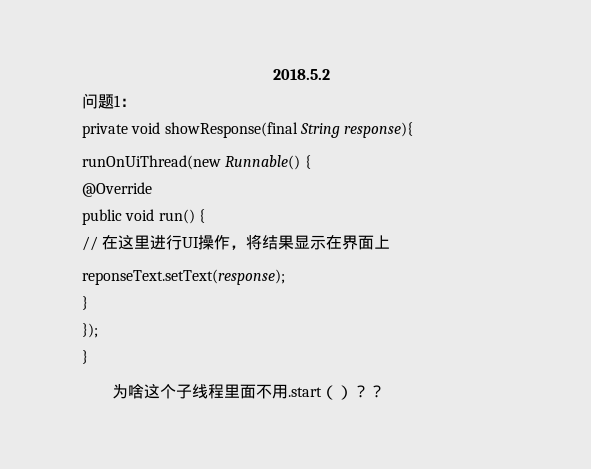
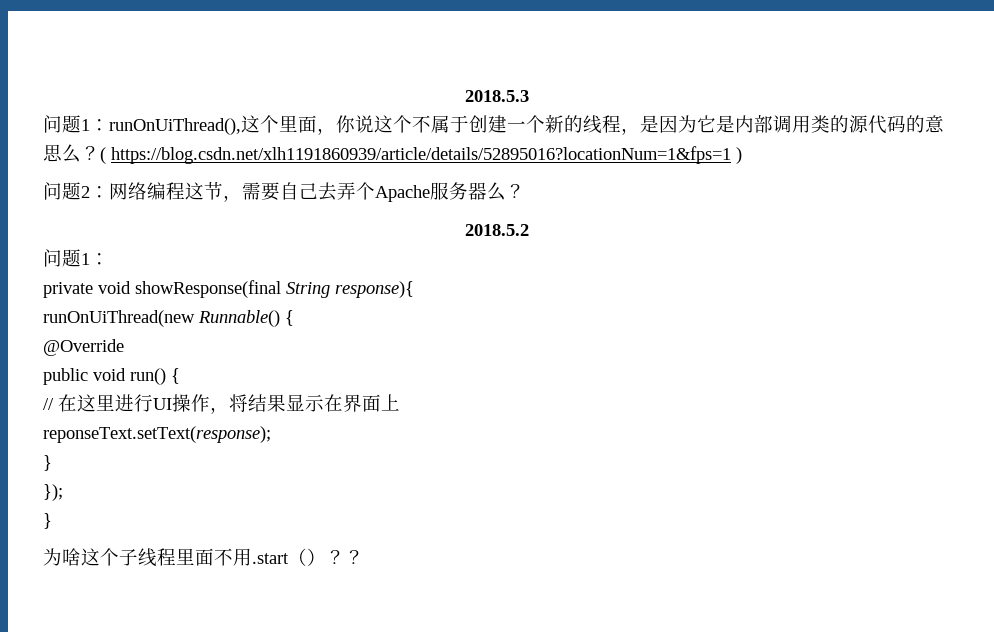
+ 2018.5.3
+ 问题1：runOnUiThread(),这个里面，你说这个不属于创建一个新的线程，是因为它是内部调用类的源代码的意思么？( https://blog.csdn.net/xlh1191860939/article/details/52895016?locationNum=1&fps=1 )
+ 问题2：网络编程这节，需要自己去弄个Apache服务器么？

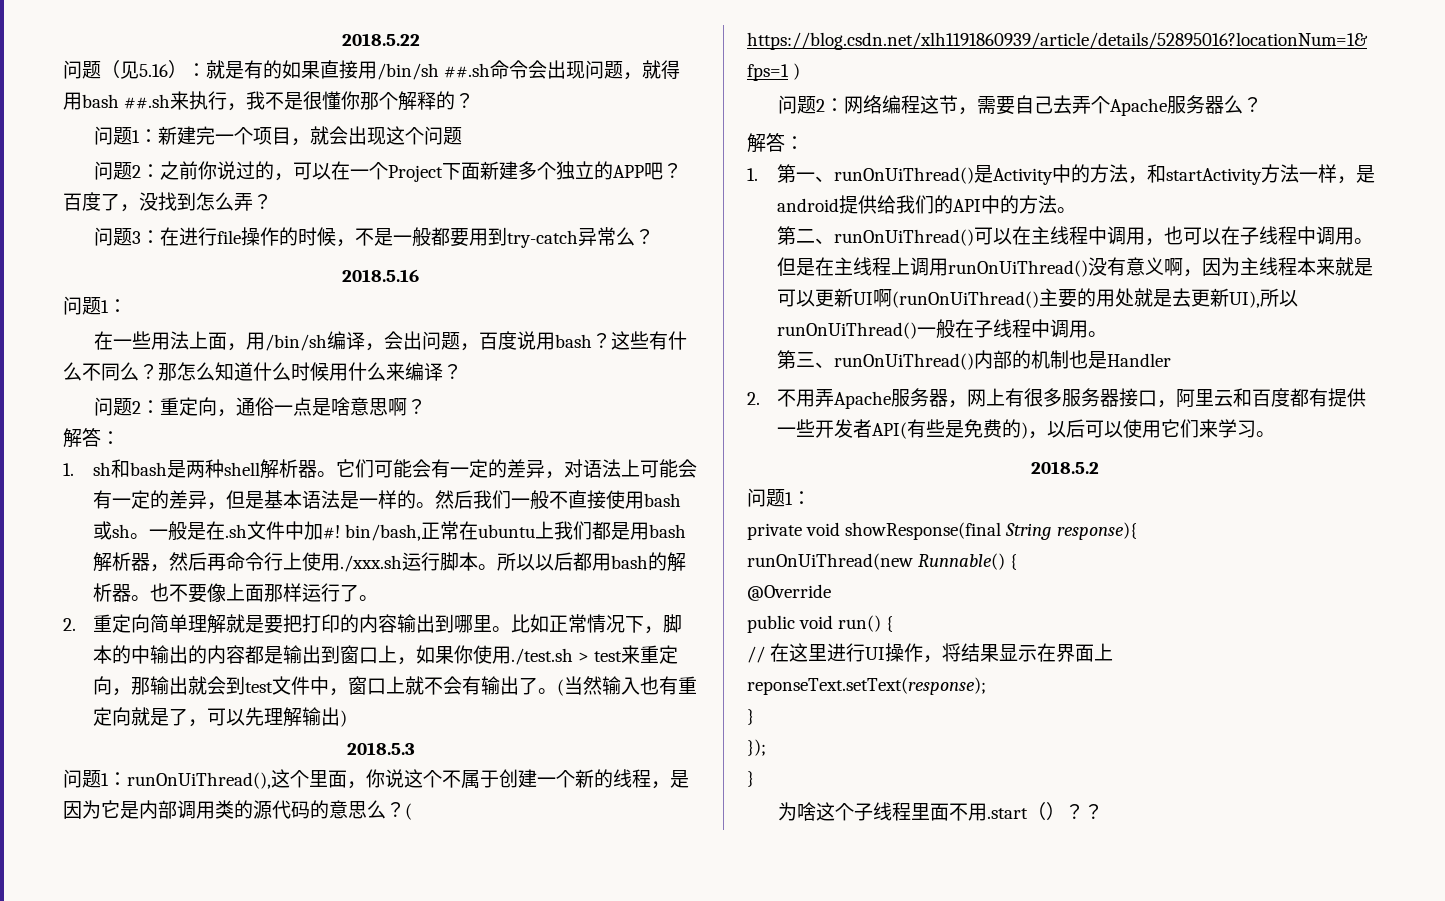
+ 2018.5.22
+ 问题（见5.16）：就是有的如果直接用/bin/sh ##.sh命令会出现问题，就得用bash ##.sh来执行，我不是很懂你那个解释的？
+ 问题1：新建完一个项目，就会出现这个问题
+ 问题2：之前你说过的，可以在一个Project下面新建多个独立的APP吧？百度了，没找到怎么弄？
+ 问题3：在进行file操作的时候，不是一般都要用到try-catch异常么？
+ 2018.5.16
+ 问题1：
+ 在一些用法上面，用/bin/sh编译，会出问题，百度说用bash？这些有什么不同么？那怎么知道什么时候用什么来编译？
+ 问题2：重定向，通俗一点是啥意思啊？
+ 解答：
+ 1. sh和bash是两种shell解析器。它们可能会有一定的差异，对语法上可能会有一定的差异，但是基本语法是一样的。然后我们一般不直接使用bash或sh。一般是在.sh文件中加#! bin/bash,正常在ubuntu上我们都是用bash解析器，然后再命令行上使用./xxx.sh运行脚本。所以以后都用bash的解析器。也不要像上面那样运行了。
+ 2.重定向简单理解就是要把打印的内容输出到哪里。比如正常情况下，脚本的中输出的内容都是输出到窗口上，如果你使用./test.sh > test来重定向，那输出就会到test文件中，窗口上就不会有输出了。(当然输入也有重定向就是了，可以先理解输出)
  问题2：网络编程这节，需要自己去弄个Apache服务器么？
+ 解答：
+ 1.第一、runOnUiThread()是Activity中的方法，和startActivity方法一样，是android提供给我们的API中的方法。
+ 第二、runOnUiThread()可以在主线程中调用，也可以在子线程中调用。但是在主线程上调用runOnUiThread()没有意义啊，因为主线程本来就是可以更新UI啊(runOnUiThread()主要的用处就是去更新UI),所以runOnUiThread()一般在子线程中调用。
+ 第三、runOnUiThread()内部的机制也是Handler
+ 2.不用弄Apache服务器，网上有很多服务器接口，阿里云和百度都有提供一些开发者API(有些是免费的)，以后可以使用它们来学习。

